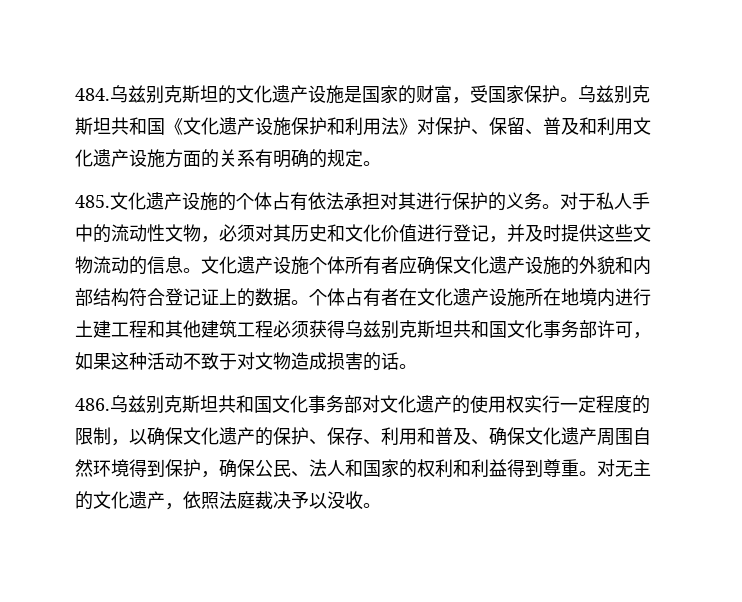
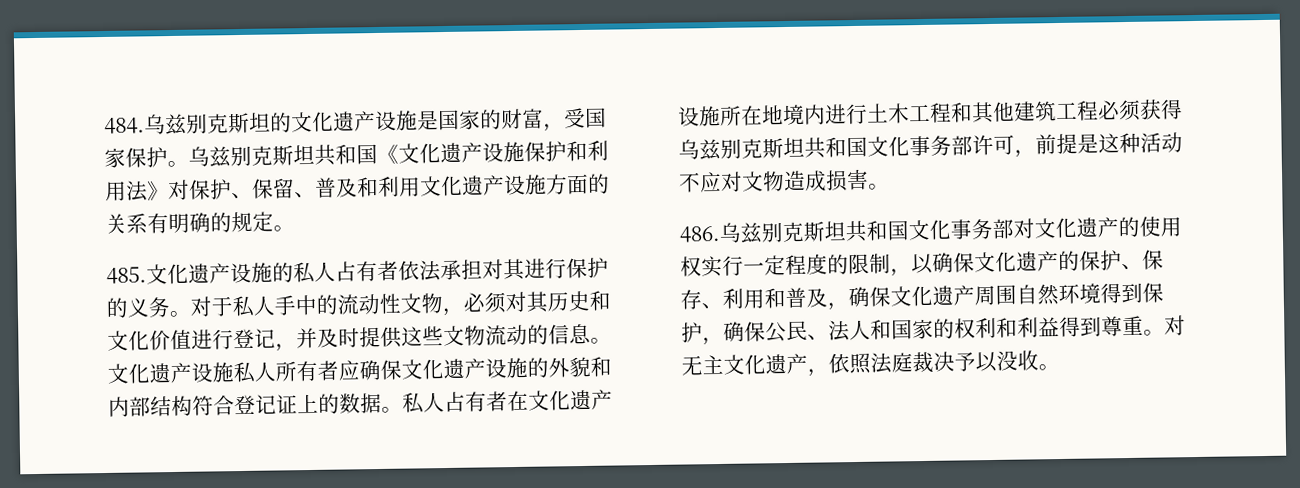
- 485.文化遗产设施的个体占有依法承担对其进行保护的义务。
+ 485.文化遗产设施的私人占有者依法承担对其进行保护的义务。
- 文化遗产设施个体所有者应确保文化遗产设施的外貌和内部结构符合登记证上的数据。
+ 文化遗产设施私人所有者应确保文化遗产设施的外貌和内部结构符合登记证上的数据。
- 个体占有者在文化遗产设施所在地境内进行土建工程和其他建筑工程必须获得乌兹别克斯坦共和国文化事务部许可，如果这种活动不致于对文物造成损害的话。
+ 私人占有者在文化遗产设施所在地境内进行土木工程和其他建筑工程必须获得乌兹别克斯坦共和国文化事务部许可，前提是这种活动不应对文物造成损害。
- 486.乌兹别克斯坦共和国文化事务部对文化遗产的使用权实行一定程度的限制，以确保文化遗产的保护、保存、利用和普及、确保文化遗产周围自然环境得到保护，确保公民、法人和国家的权利和利益得到尊重。
+ 486.乌兹别克斯坦共和国文化事务部对文化遗产的使用权实行一定程度的限制，以确保文化遗产的保护、保存、利用和普及，确保文化遗产周围自然环境得到保护，确保公民、法人和国家的权利和利益得到尊重。
- 对无主的文化遗产，依照法庭裁决予以没收。
+ 对无主文化遗产，依照法庭裁决予以没收。

